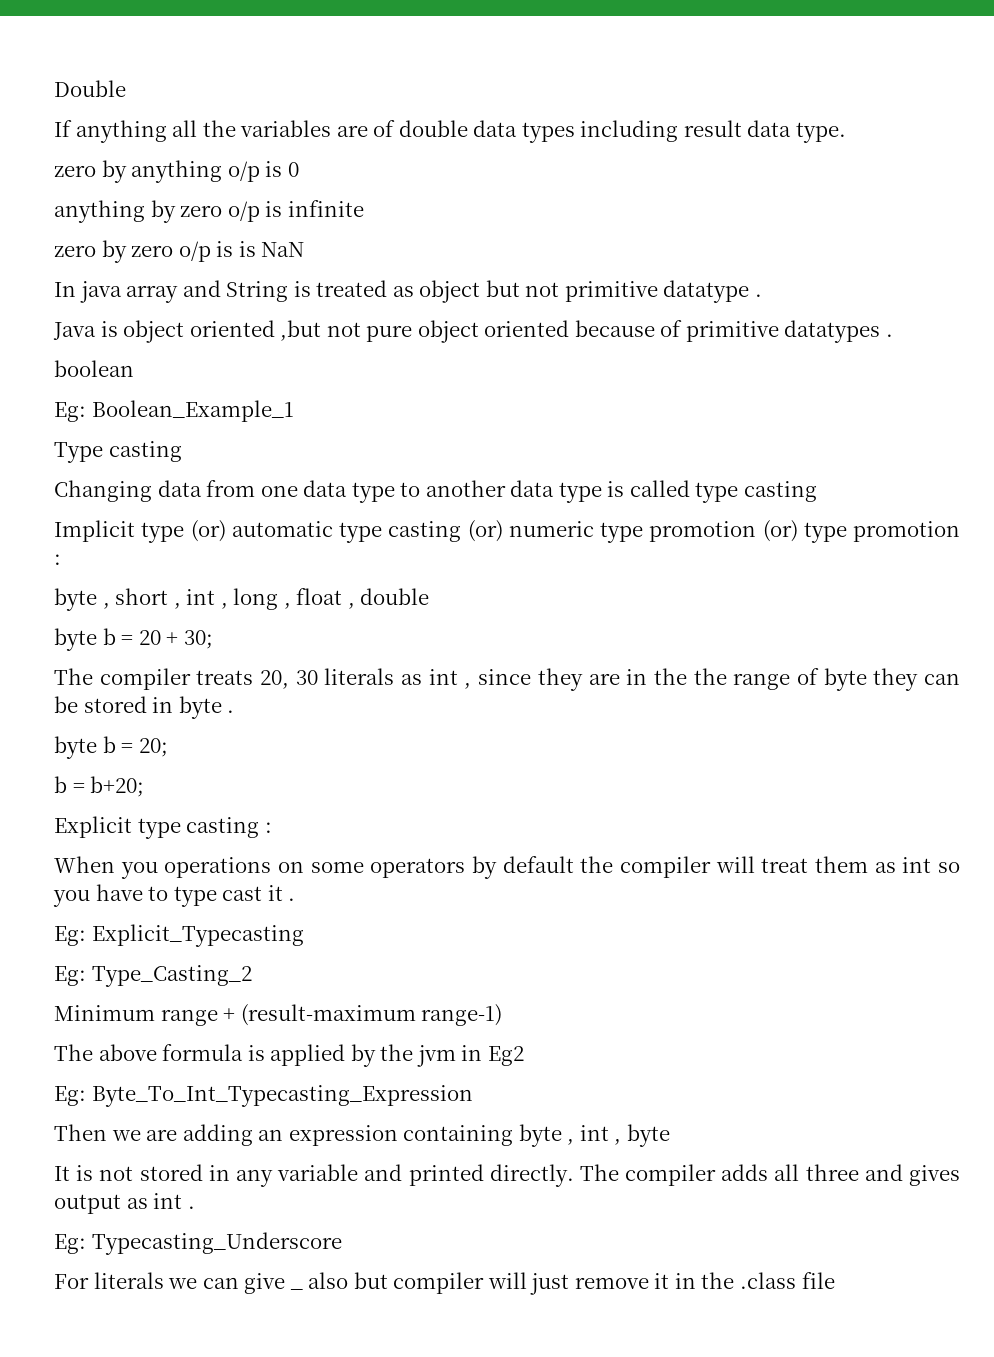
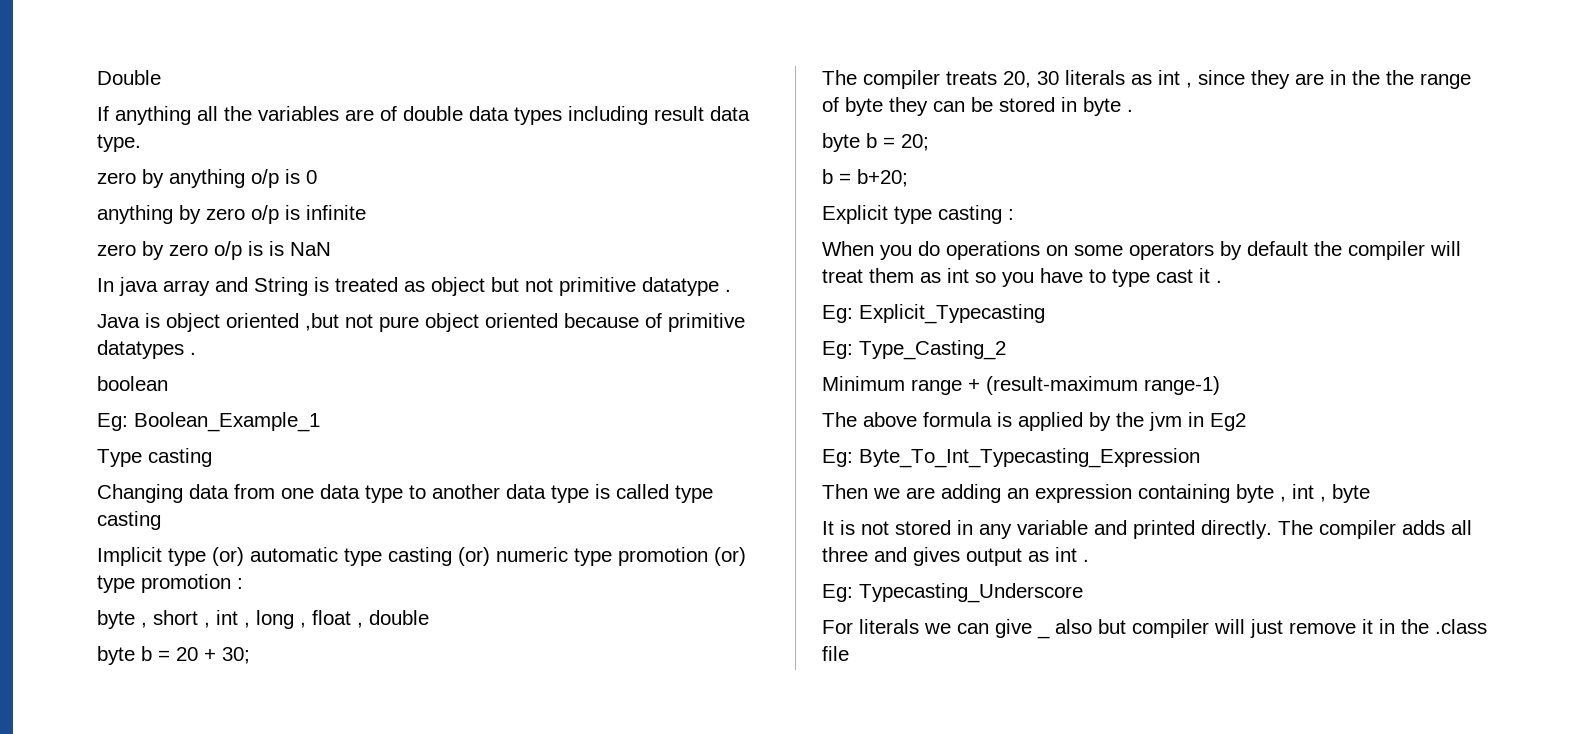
- When you operations on some operators by default the compiler will treat them as int so you have to type cast it .
+ When you do operations on some operators by default the compiler will treat them as int so you have to type cast it .

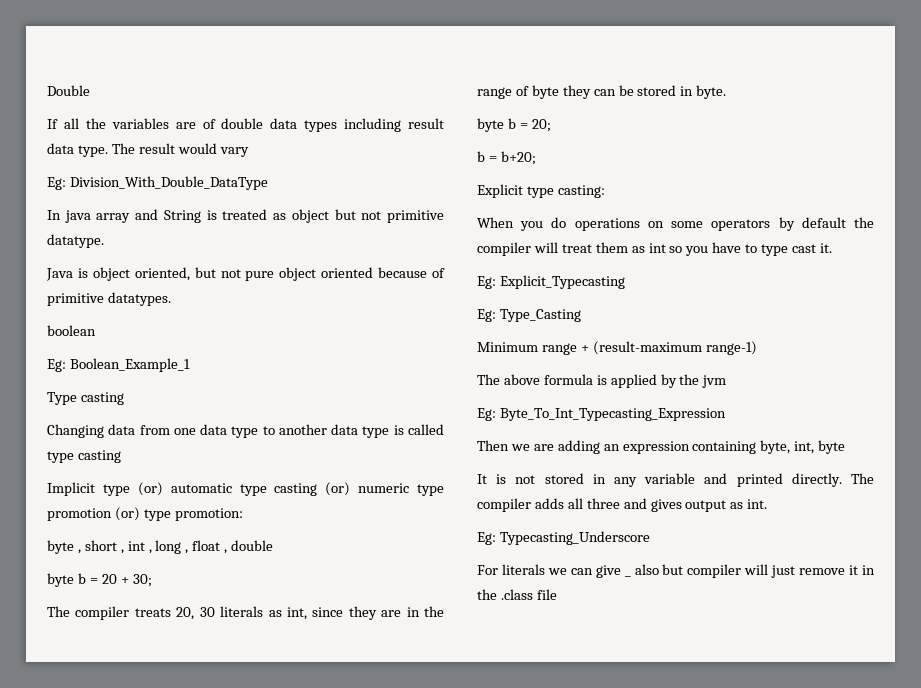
- If anything all the variables are of double data types including result data type.
- zero by anything o/p is 0
- anything by zero o/p is infinite
- zero by zero o/p is is NaN
+ If all the variables are of double data types including result data type. The result would vary
+ Eg: Division_With_Double_DataType
- In java array and String is treated as object but not primitive datatype .
+ In java array and String is treated as object but not primitive datatype.
- Java is object oriented ,but not pure object oriented because of primitive datatypes .
+ Java is object oriented, but not pure object oriented because of primitive datatypes.
- Implicit type (or) automatic type casting (or) numeric type promotion (or) type promotion :
+ Implicit type (or) automatic type casting (or) numeric type promotion (or) type promotion:
- The compiler treats 20, 30 literals as int , since they are in the the range of byte they can be stored in byte .
+ The compiler treats 20, 30 literals as int, since they are in the range of byte they can be stored in byte.
- Explicit type casting :
+ Explicit type casting:
- When you do operations on some operators by default the compiler will treat them as int so you have to type cast it .
+ When you do operations on some operators by default the compiler will treat them as int so you have to type cast it.
- Eg: Type_Casting_2
+ Eg: Type_Casting
- The above formula is applied by the jvm in Eg2
+ The above formula is applied by the jvm
- Then we are adding an expression containing byte , int , byte
+ Then we are adding an expression containing byte, int, byte
- The compiler adds all three and gives output as int .
+ The compiler adds all three and gives output as int.

